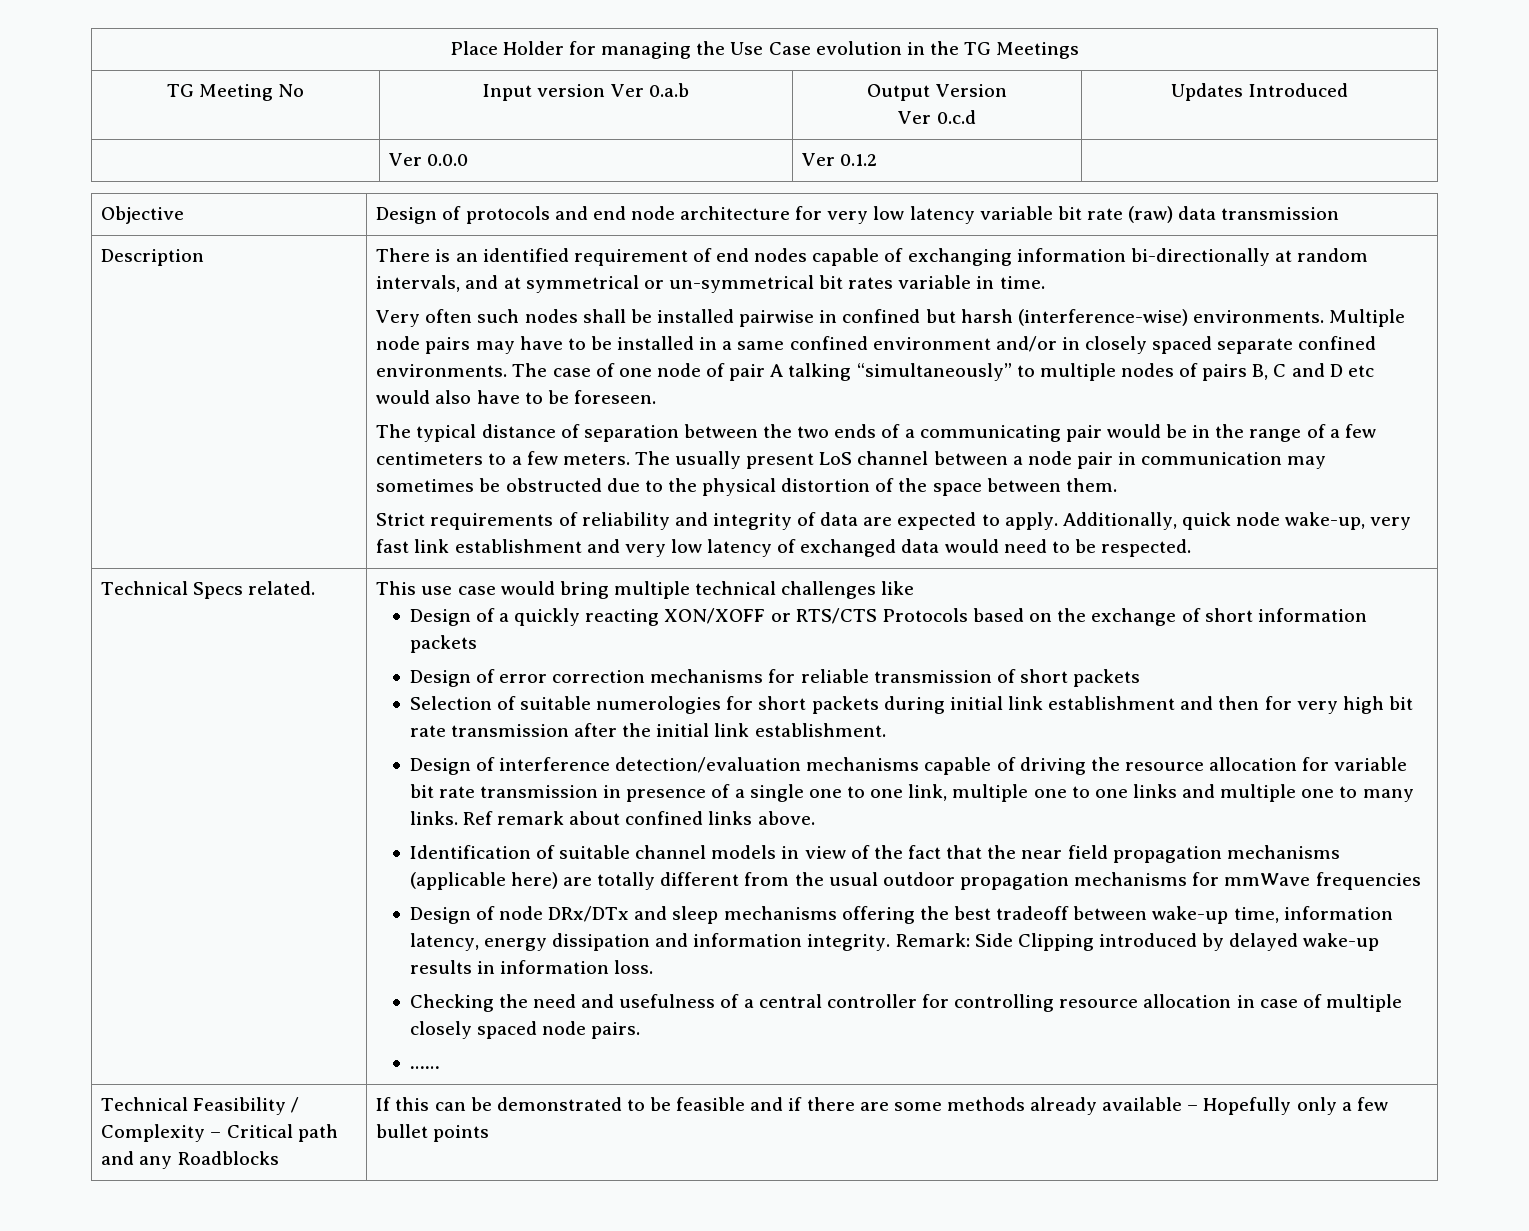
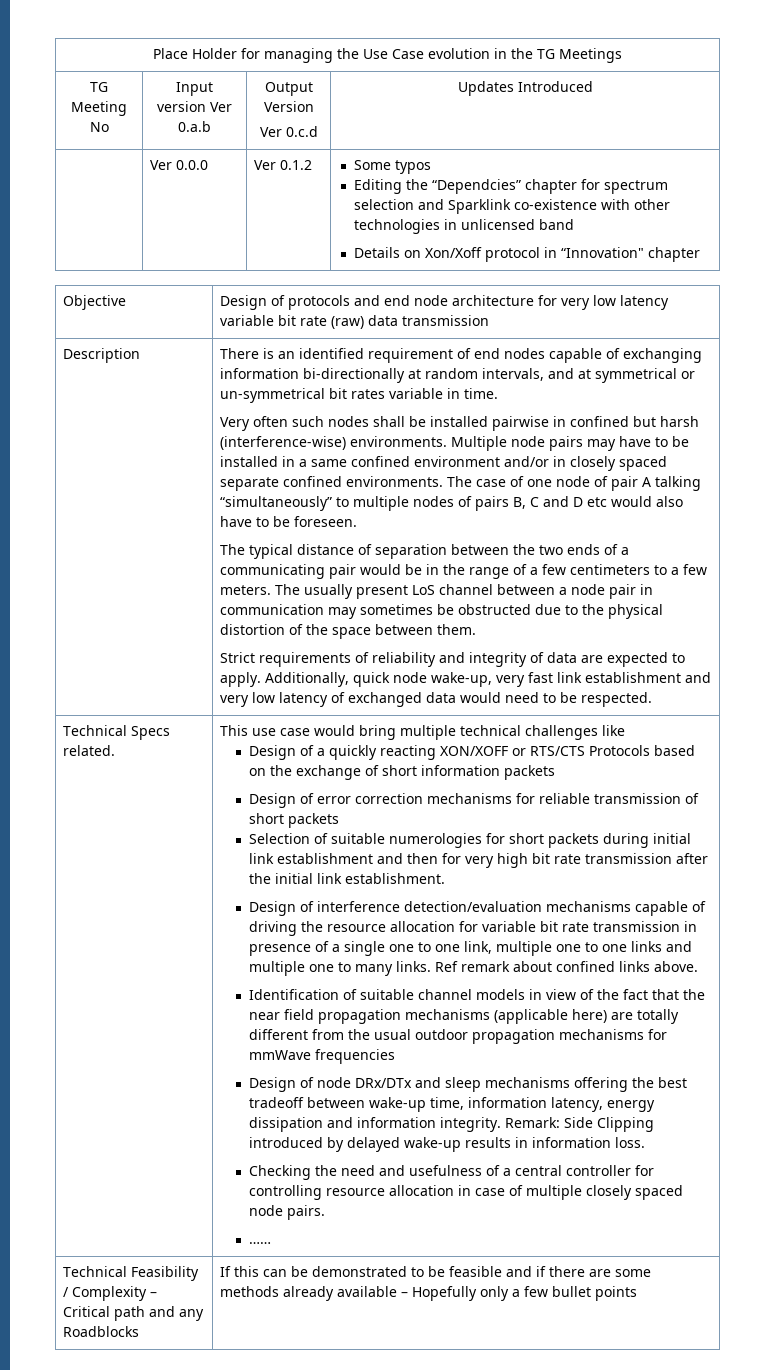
- | Ver 0.0.0 | Ver 0.1.2 |
+ | Ver 0.0.0 | Ver 0.1.2 | Some typos
+ Editing the “Dependcies” chapter for spectrum selection and Sparklink co-existence with other technologies in unlicensed band
+ Details on Xon/Xoff protocol in “Innovation" chapter

